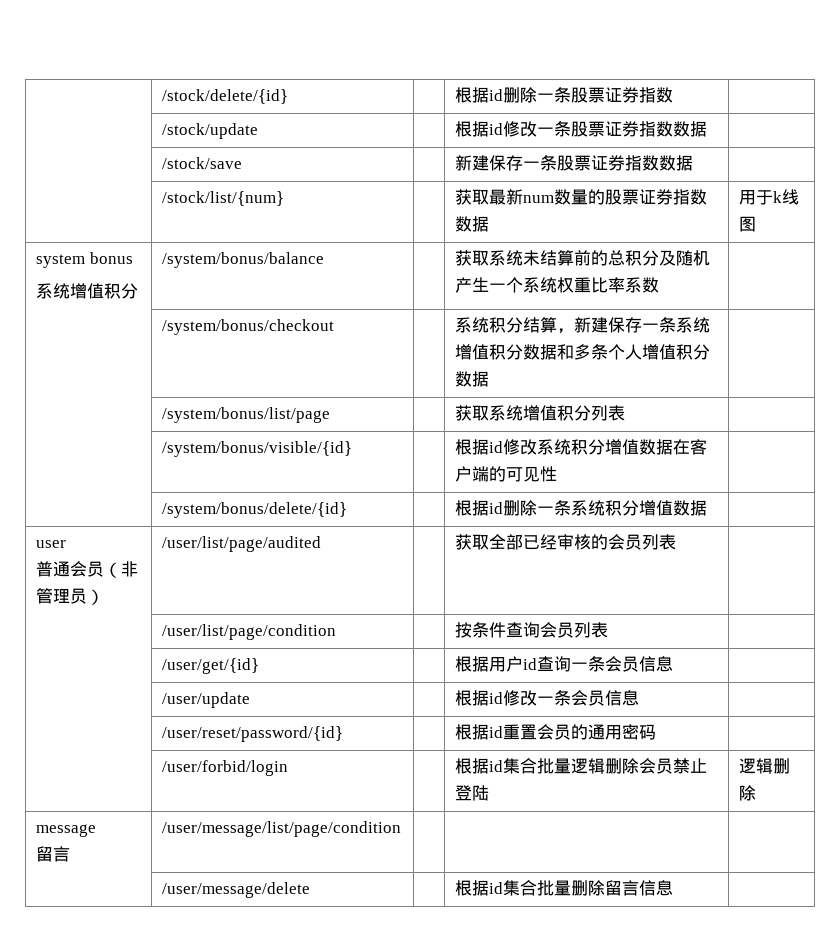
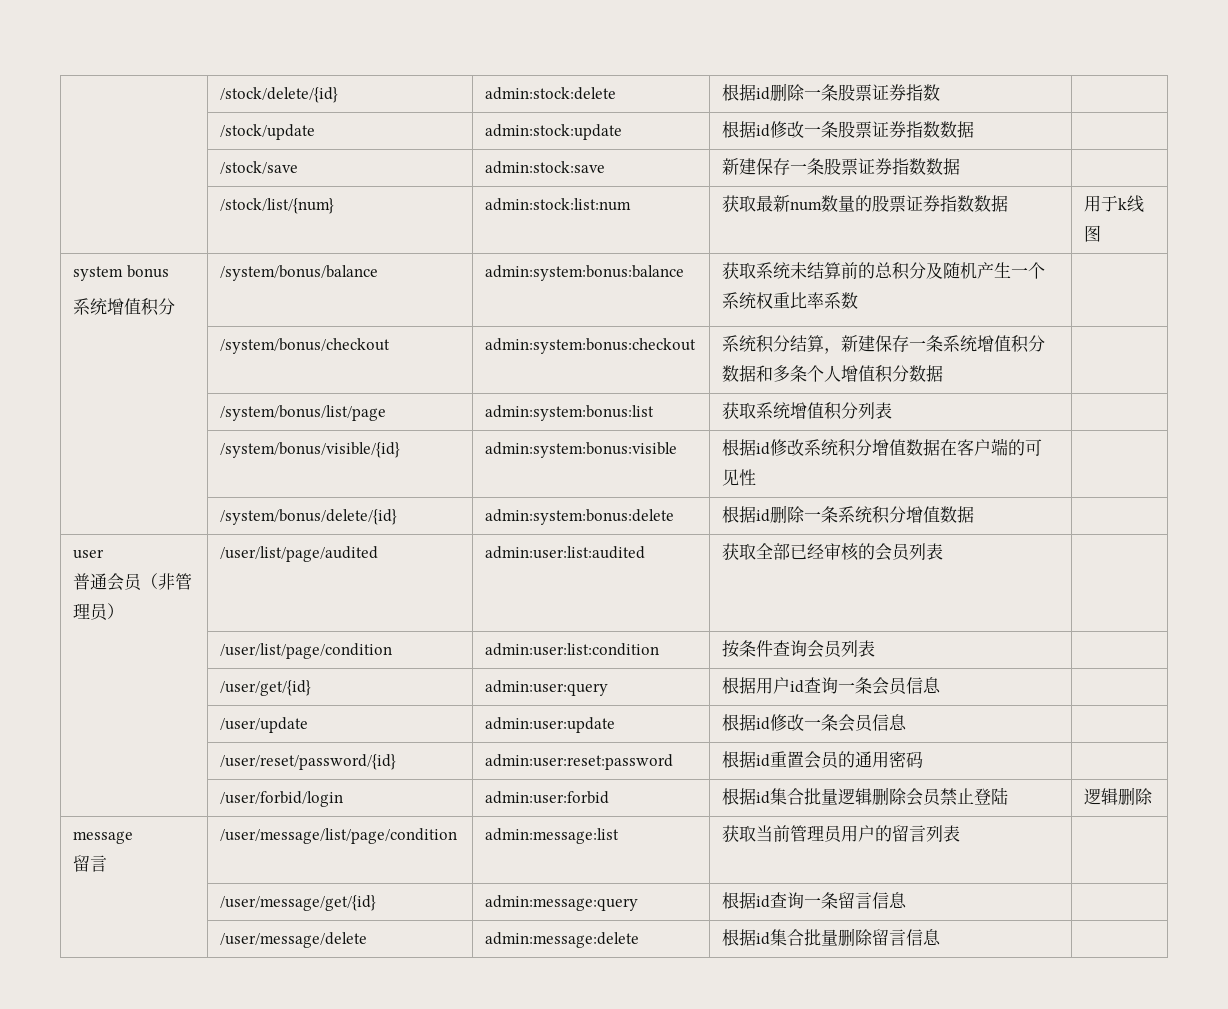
- | /stock/delete/{id} | | 根据id删除一条股票证券指数 |
+ | /stock/delete/{id} | admin:stock:delete | 根据id删除一条股票证券指数 |
- | /stock/update | | 根据id修改一条股票证券指数数据 |
+ | /stock/update | admin:stock:update | 根据id修改一条股票证券指数数据 |
- | /stock/save | | 新建保存一条股票证券指数数据 |
+ | /stock/save | admin:stock:save | 新建保存一条股票证券指数数据 |
- | /stock/list/{num} | | 获取最新num数量的股票证券指数数据 | 用于k线图
+ | /stock/list/{num} | admin:stock:list:num | 获取最新num数量的股票证券指数数据 | 用于k线图
  system bonus
- 系统增值积分 | /system/bonus/balance | | 获取系统未结算前的总积分及随机产生一个系统权重比率系数 |
+ 系统增值积分 | /system/bonus/balance | admin:system:bonus:balance | 获取系统未结算前的总积分及随机产生一个系统权重比率系数 |
- | /system/bonus/checkout | | 系统积分结算，新建保存一条系统增值积分数据和多条个人增值积分数据 |
+ | /system/bonus/checkout | admin:system:bonus:checkout | 系统积分结算，新建保存一条系统增值积分数据和多条个人增值积分数据 |
- | /system/bonus/list/page | | 获取系统增值积分列表 |
+ | /system/bonus/list/page | admin:system:bonus:list | 获取系统增值积分列表 |
- | /system/bonus/visible/{id} | | 根据id修改系统积分增值数据在客户端的可见性 |
+ | /system/bonus/visible/{id} | admin:system:bonus:visible | 根据id修改系统积分增值数据在客户端的可见性 |
- | /system/bonus/delete/{id} | | 根据id删除一条系统积分增值数据 |
+ | /system/bonus/delete/{id} | admin:system:bonus:delete | 根据id删除一条系统积分增值数据 |
  user
- 普通会员（非管理员） | /user/list/page/audited | | 获取全部已经审核的会员列表 |
+ 普通会员（非管理员） | /user/list/page/audited | admin:user:list:audited | 获取全部已经审核的会员列表 |
- | /user/list/page/condition | | 按条件查询会员列表 |
+ | /user/list/page/condition | admin:user:list:condition | 按条件查询会员列表 |
- | /user/get/{id} | | 根据用户id查询一条会员信息 |
+ | /user/get/{id} | admin:user:query | 根据用户id查询一条会员信息 |
- | /user/update | | 根据id修改一条会员信息 |
+ | /user/update | admin:user:update | 根据id修改一条会员信息 |
- | /user/reset/password/{id} | | 根据id重置会员的通用密码 |
+ | /user/reset/password/{id} | admin:user:reset:password | 根据id重置会员的通用密码 |
- | /user/forbid/login | | 根据id集合批量逻辑删除会员禁止登陆 | 逻辑删除
+ | /user/forbid/login | admin:user:forbid | 根据id集合批量逻辑删除会员禁止登陆 | 逻辑删除
  message
- 留言 | /user/message/list/page/condition | | |
+ 留言 | /user/message/list/page/condition | admin:message:list | 获取当前管理员用户的留言列表 |
+ | /user/message/get/{id} | admin:message:query | 根据id查询一条留言信息 |
- | /user/message/delete | | 根据id集合批量删除留言信息 |
+ | /user/message/delete | admin:message:delete | 根据id集合批量删除留言信息 |

